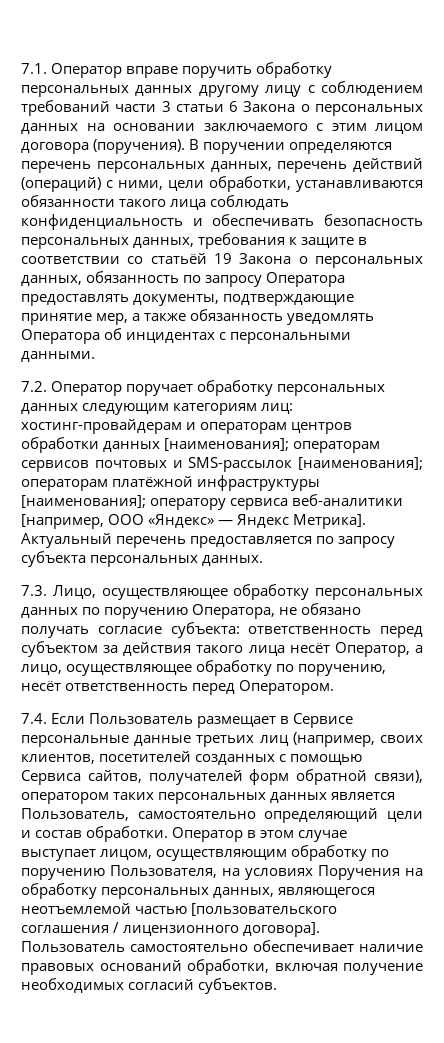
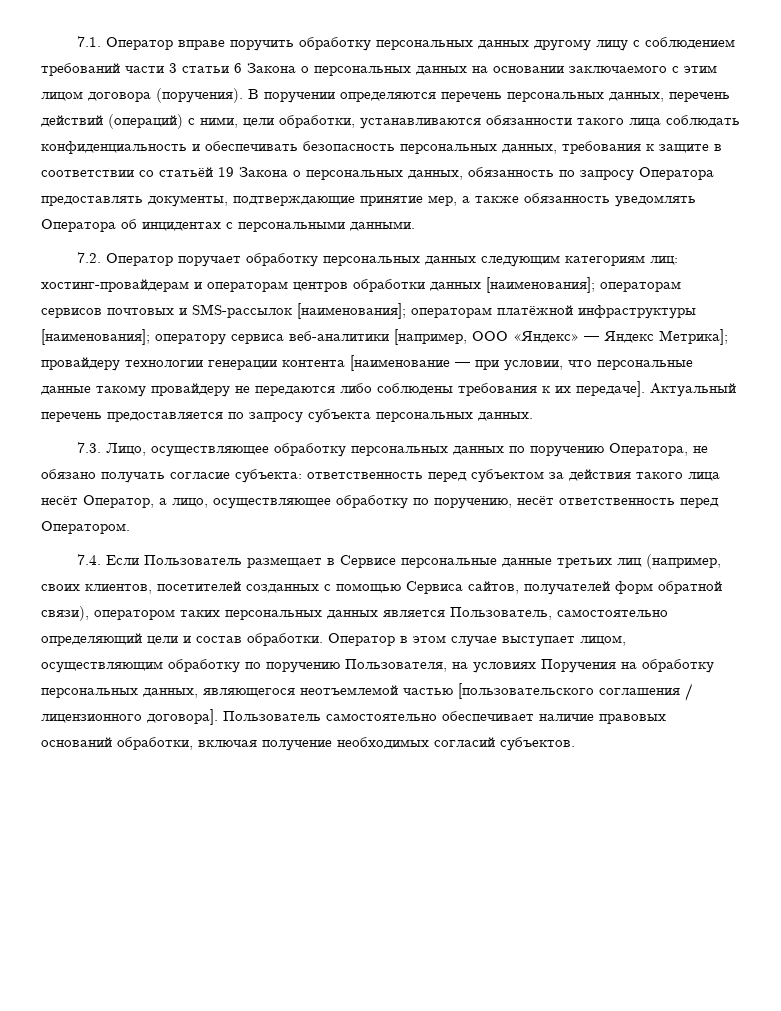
- 7.2. Оператор поручает обработку персональных данных следующим категориям лиц: хостинг-провайдерам и операторам центров обработки данных [наименования]; операторам сервисов почтовых и SMS-рассылок [наименования]; операторам платёжной инфраструктуры [наименования]; оператору сервиса веб-аналитики [например, ООО «Яндекс» — Яндекс Метрика].
+ 7.2. Оператор поручает обработку персональных данных следующим категориям лиц: хостинг-провайдерам и операторам центров обработки данных [наименования]; операторам сервисов почтовых и SMS-рассылок [наименования]; операторам платёжной инфраструктуры [наименования]; оператору сервиса веб-аналитики [например, ООО «Яндекс» — Яндекс Метрика]; провайдеру технологии генерации контента [наименование — при условии, что персональные данные такому провайдеру не передаются либо соблюдены требования к их передаче].

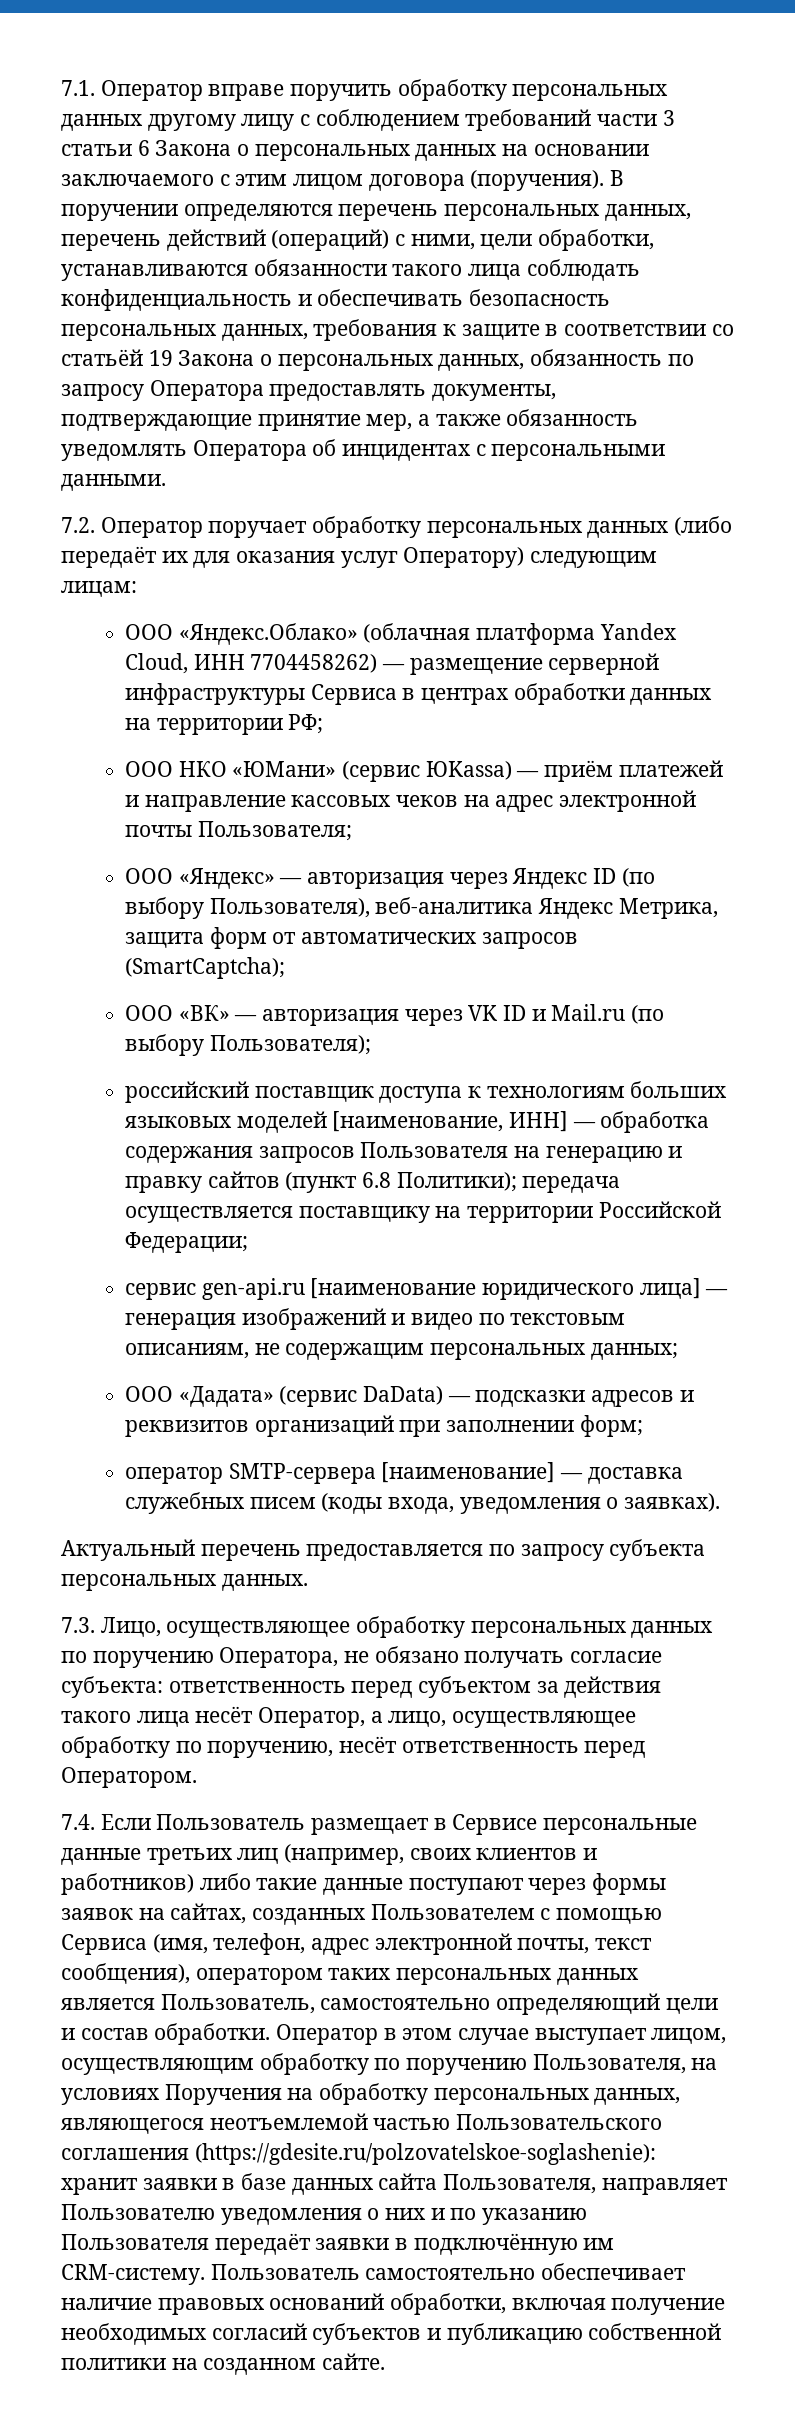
- 7.2. Оператор поручает обработку персональных данных следующим категориям лиц: хостинг-провайдерам и операторам центров обработки данных [наименования]; операторам сервисов почтовых и SMS-рассылок [наименования]; операторам платёжной инфраструктуры [наименования]; оператору сервиса веб-аналитики [например, ООО «Яндекс» — Яндекс Метрика]; провайдеру технологии генерации контента [наименование — при условии, что персональные данные такому провайдеру не передаются либо соблюдены требования к их передаче]. Актуальный перечень предоставляется по запросу субъекта персональных данных.
+ 7.2. Оператор поручает обработку персональных данных (либо передаёт их для оказания услуг Оператору) следующим лицам:
+ ООО «Яндекс.Облако» (облачная платформа Yandex Cloud, ИНН 7704458262) — размещение серверной инфраструктуры Сервиса в центрах обработки данных на территории РФ;
+ ООО НКО «ЮМани» (сервис ЮKassa) — приём платежей и направление кассовых чеков на адрес электронной почты Пользователя;
+ ООО «Яндекс» — авторизация через Яндекс ID (по выбору Пользователя), веб-аналитика Яндекс Метрика, защита форм от автоматических запросов (SmartCaptcha);
+ ООО «ВК» — авторизация через VK ID и Mail.ru (по выбору Пользователя);
+ российский поставщик доступа к технологиям больших языковых моделей [наименование, ИНН] — обработка содержания запросов Пользователя на генерацию и правку сайтов (пункт 6.8 Политики); передача осуществляется поставщику на территории Российской Федерации;
+ сервис gen-api.ru [наименование юридического лица] — генерация изображений и видео по текстовым описаниям, не содержащим персональных данных;
+ ООО «Дадата» (сервис DaData) — подсказки адресов и реквизитов организаций при заполнении форм;
+ оператор SMTP-сервера [наименование] — доставка служебных писем (коды входа, уведомления о заявках).
+ Актуальный перечень предоставляется по запросу субъекта персональных данных.
- 7.4. Если Пользователь размещает в Сервисе персональные данные третьих лиц (например, своих клиентов, посетителей созданных с помощью Сервиса сайтов, получателей форм обратной связи), оператором таких персональных данных является Пользователь, самостоятельно определяющий цели и состав обработки.
+ 7.4. Если Пользователь размещает в Сервисе персональные данные третьих лиц (например, своих клиентов и работников) либо такие данные поступают через формы заявок на сайтах, созданных Пользователем с помощью Сервиса (имя, телефон, адрес электронной почты, текст сообщения), оператором таких персональных данных является Пользователь, самостоятельно определяющий цели и состав обработки.
- Оператор в этом случае выступает лицом, осуществляющим обработку по поручению Пользователя, на условиях Поручения на обработку персональных данных, являющегося неотъемлемой частью [пользовательского соглашения / лицензионного договора].
+ Оператор в этом случае выступает лицом, осуществляющим обработку по поручению Пользователя, на условиях Поручения на обработку персональных данных, являющегося неотъемлемой частью Пользовательского соглашения (https://gdesite.ru/polzovatelskoe-soglashenie): хранит заявки в базе данных сайта Пользователя, направляет Пользователю уведомления о них и по указанию Пользователя передаёт заявки в подключённую им CRM-систему.
- Пользователь самостоятельно обеспечивает наличие правовых оснований обработки, включая получение необходимых согласий субъектов.
+ Пользователь самостоятельно обеспечивает наличие правовых оснований обработки, включая получение необходимых согласий субъектов и публикацию собственной политики на созданном сайте.

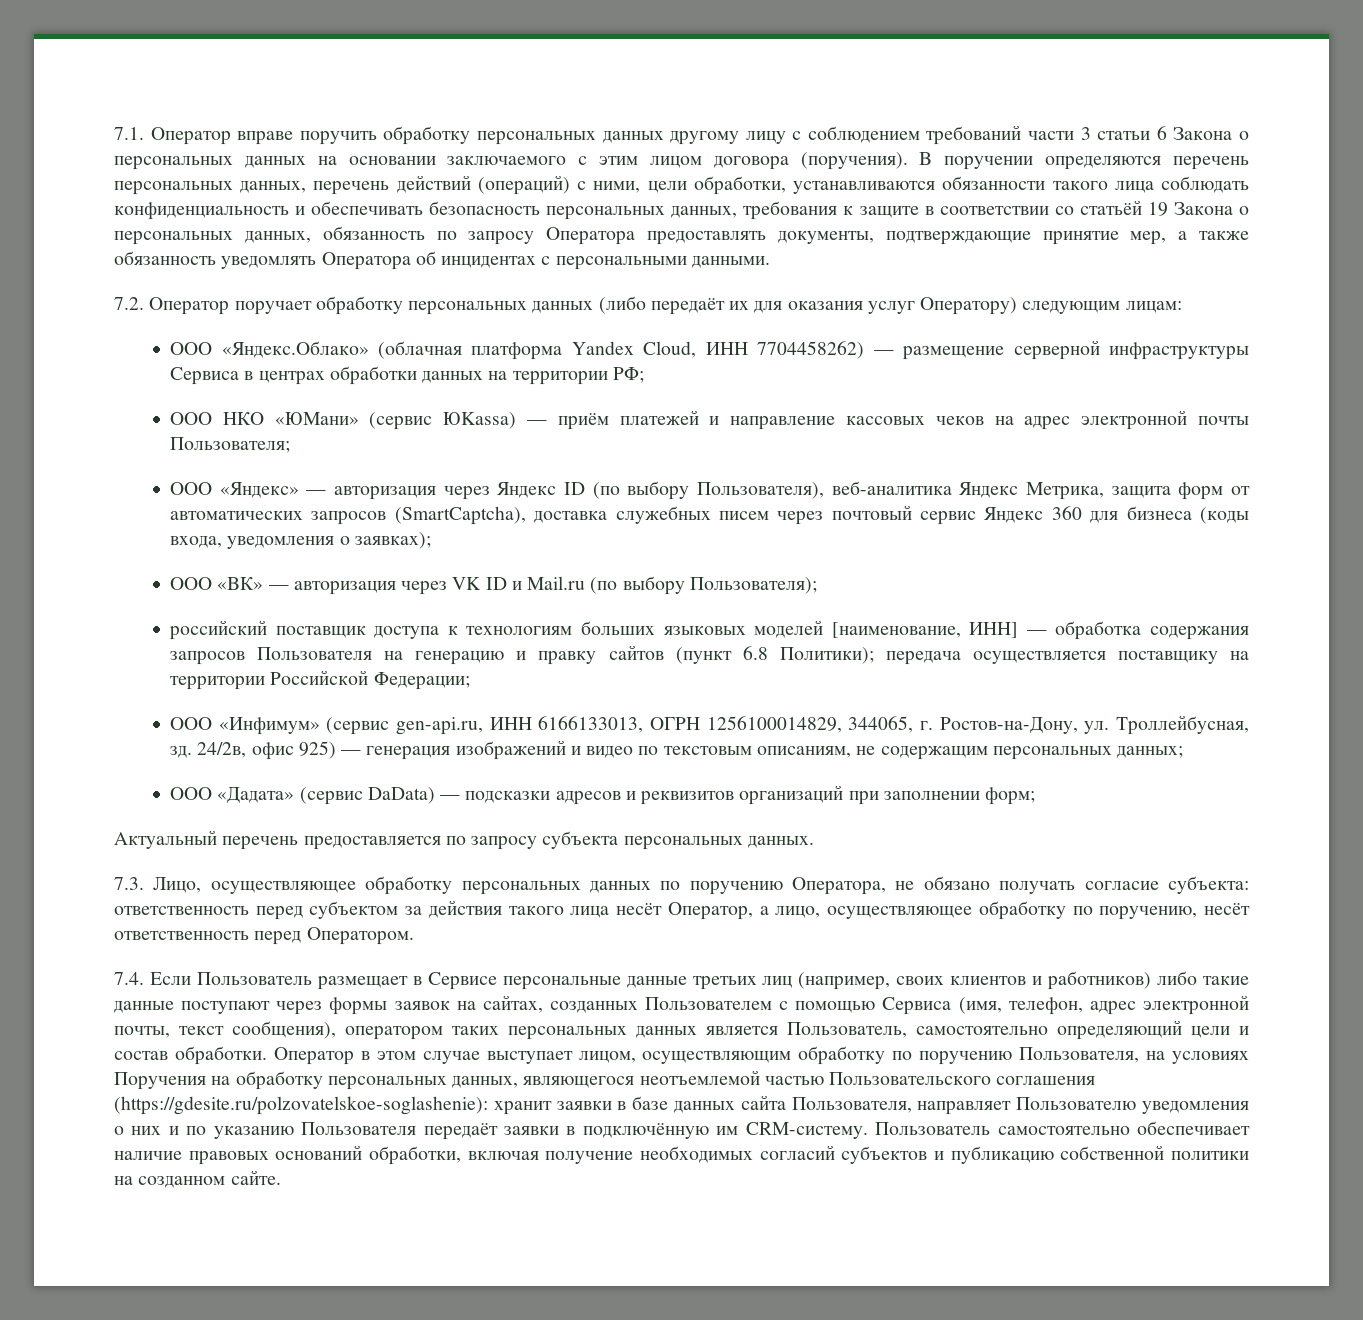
- ООО «Яндекс» — авторизация через Яндекс ID (по выбору Пользователя), веб-аналитика Яндекс Метрика, защита форм от автоматических запросов (SmartCaptcha);
+ ООО «Яндекс» — авторизация через Яндекс ID (по выбору Пользователя), веб-аналитика Яндекс Метрика, защита форм от автоматических запросов (SmartCaptcha), доставка служебных писем через почтовый сервис Яндекс 360 для бизнеса (коды входа, уведомления о заявках);
- сервис gen-api.ru [наименование юридического лица] — генерация изображений и видео по текстовым описаниям, не содержащим персональных данных;
+ ООО «Инфимум» (сервис gen-api.ru, ИНН 6166133013, ОГРН 1256100014829, 344065, г. Ростов-на-Дону, ул. Троллейбусная, зд. 24/2в, офис 925) — генерация изображений и видео по текстовым описаниям, не содержащим персональных данных;
- оператор SMTP-сервера [наименование] — доставка служебных писем (коды входа, уведомления о заявках).

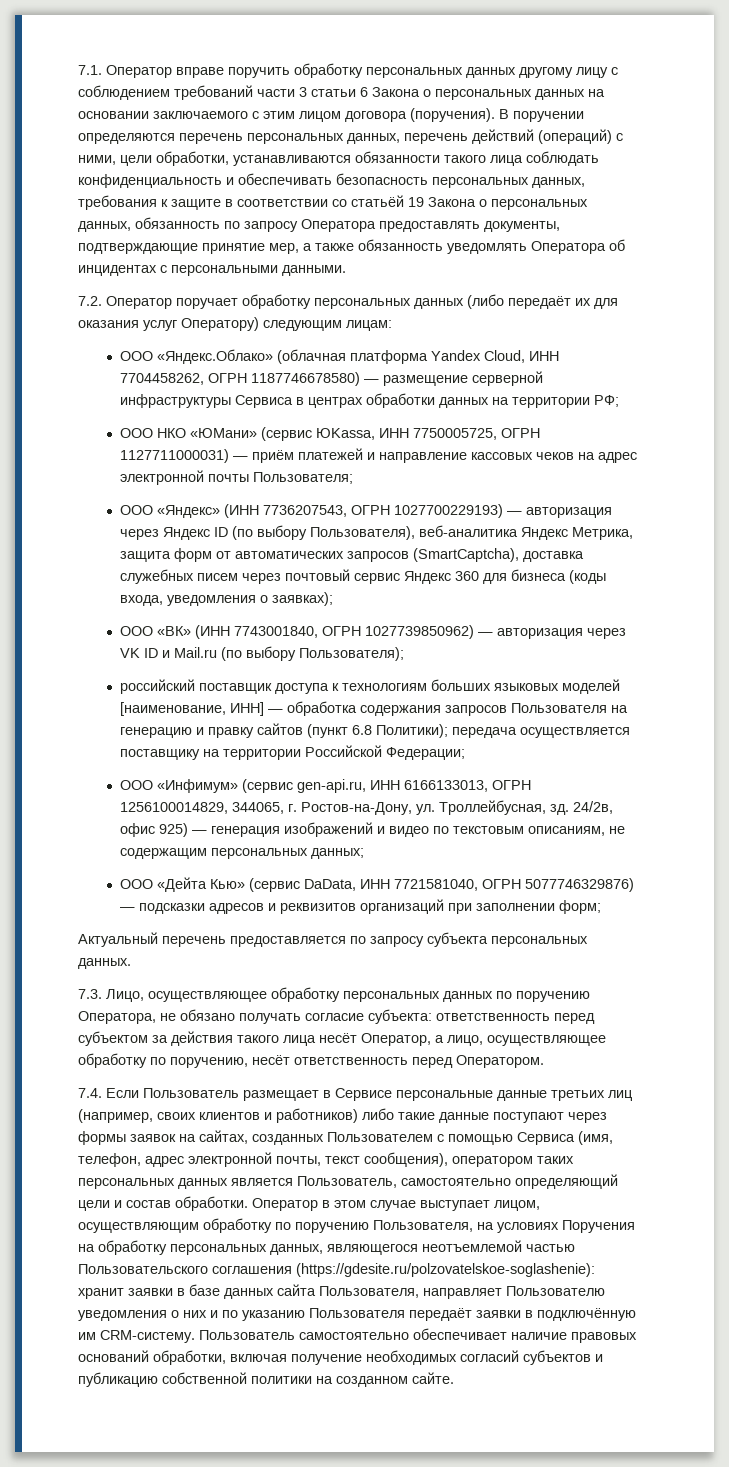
- ООО «Яндекс.Облако» (облачная платформа Yandex Cloud, ИНН 7704458262) — размещение серверной инфраструктуры Сервиса в центрах обработки данных на территории РФ;
+ ООО «Яндекс.Облако» (облачная платформа Yandex Cloud, ИНН 7704458262, ОГРН 1187746678580) — размещение серверной инфраструктуры Сервиса в центрах обработки данных на территории РФ;
- ООО НКО «ЮМани» (сервис ЮKassa) — приём платежей и направление кассовых чеков на адрес электронной почты Пользователя;
+ ООО НКО «ЮМани» (сервис ЮKassa, ИНН 7750005725, ОГРН 1127711000031) — приём платежей и направление кассовых чеков на адрес электронной почты Пользователя;
- ООО «Яндекс» — авторизация через Яндекс ID (по выбору Пользователя), веб-аналитика Яндекс Метрика, защита форм от автоматических запросов (SmartCaptcha), доставка служебных писем через почтовый сервис Яндекс 360 для бизнеса (коды входа, уведомления о заявках);
+ ООО «Яндекс» (ИНН 7736207543, ОГРН 1027700229193) — авторизация через Яндекс ID (по выбору Пользователя), веб-аналитика Яндекс Метрика, защита форм от автоматических запросов (SmartCaptcha), доставка служебных писем через почтовый сервис Яндекс 360 для бизнеса (коды входа, уведомления о заявках);
- ООО «ВК» — авторизация через VK ID и Mail.ru (по выбору Пользователя);
+ ООО «ВК» (ИНН 7743001840, ОГРН 1027739850962) — авторизация через VK ID и Mail.ru (по выбору Пользователя);
- ООО «Дадата» (сервис DaData) — подсказки адресов и реквизитов организаций при заполнении форм;
+ ООО «Дейта Кью» (сервис DaData, ИНН 7721581040, ОГРН 5077746329876) — подсказки адресов и реквизитов организаций при заполнении форм;

